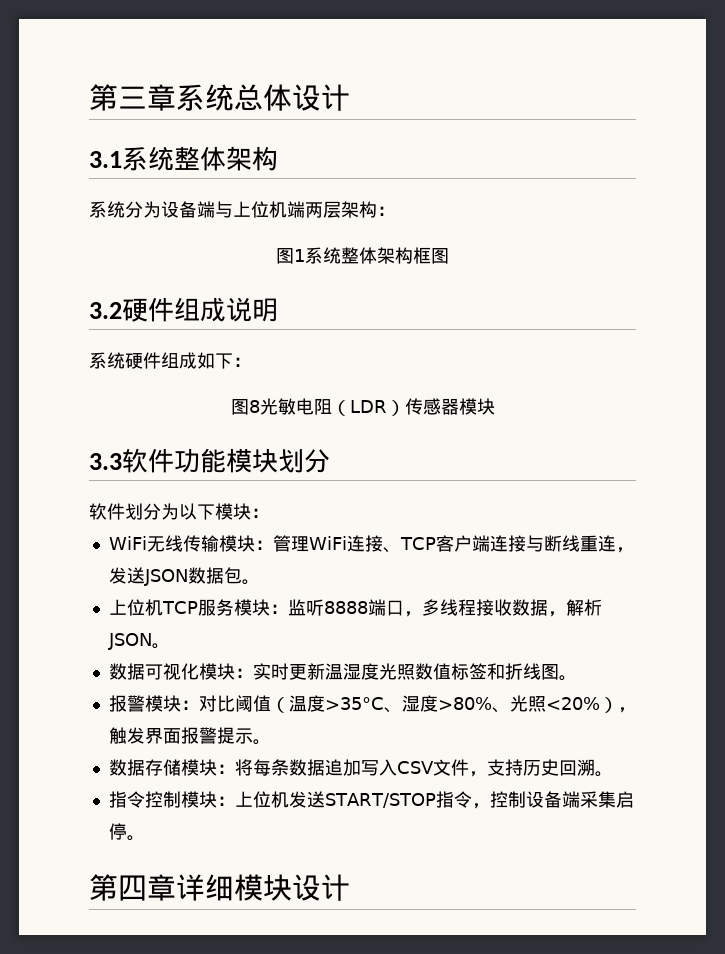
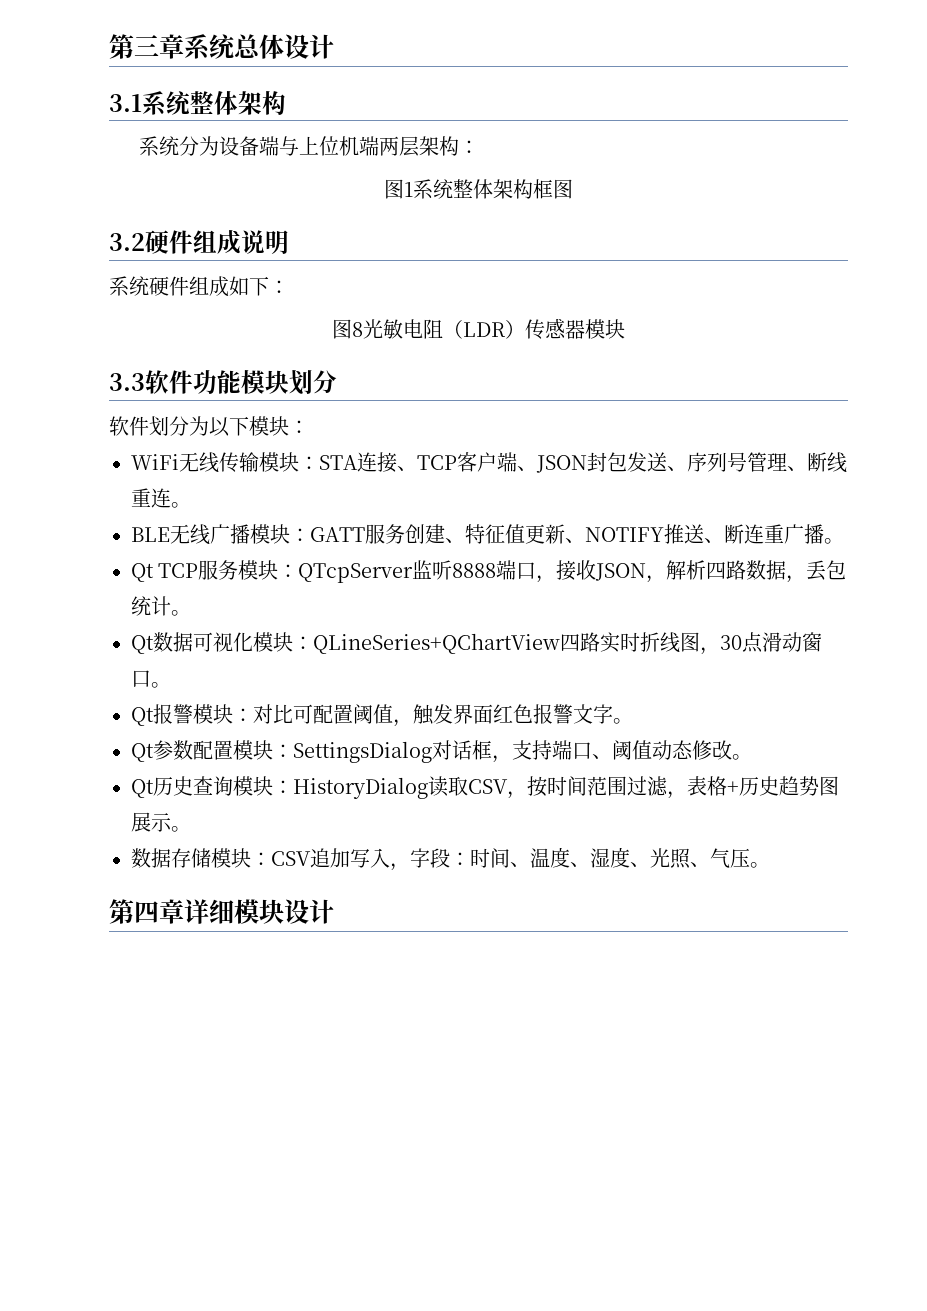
- WiFi无线传输模块：管理WiFi连接、TCP客户端连接与断线重连，发送JSON数据包。
- 上位机TCP服务模块：监听8888端口，多线程接收数据，解析JSON。
- 数据可视化模块：实时更新温湿度光照数值标签和折线图。
- 报警模块：对比阈值（温度>35°C、湿度>80%、光照<20%），触发界面报警提示。
+ WiFi无线传输模块：STA连接、TCP客户端、JSON封包发送、序列号管理、断线重连。
+ BLE无线广播模块：GATT服务创建、特征值更新、NOTIFY推送、断连重广播。
+ Qt TCP服务模块：QTcpServer监听8888端口，接收JSON，解析四路数据，丢包统计。
+ Qt数据可视化模块：QLineSeries+QChartView四路实时折线图，30点滑动窗口。
+ Qt报警模块：对比可配置阈值，触发界面红色报警文字。
+ Qt参数配置模块：SettingsDialog对话框，支持端口、阈值动态修改。
+ Qt历史查询模块：HistoryDialog读取CSV，按时间范围过滤，表格+历史趋势图展示。
- 数据存储模块：将每条数据追加写入CSV文件，支持历史回溯。
- 指令控制模块：上位机发送START/STOP指令，控制设备端采集启停。
+ 数据存储模块：CSV追加写入，字段：时间、温度、湿度、光照、气压。

